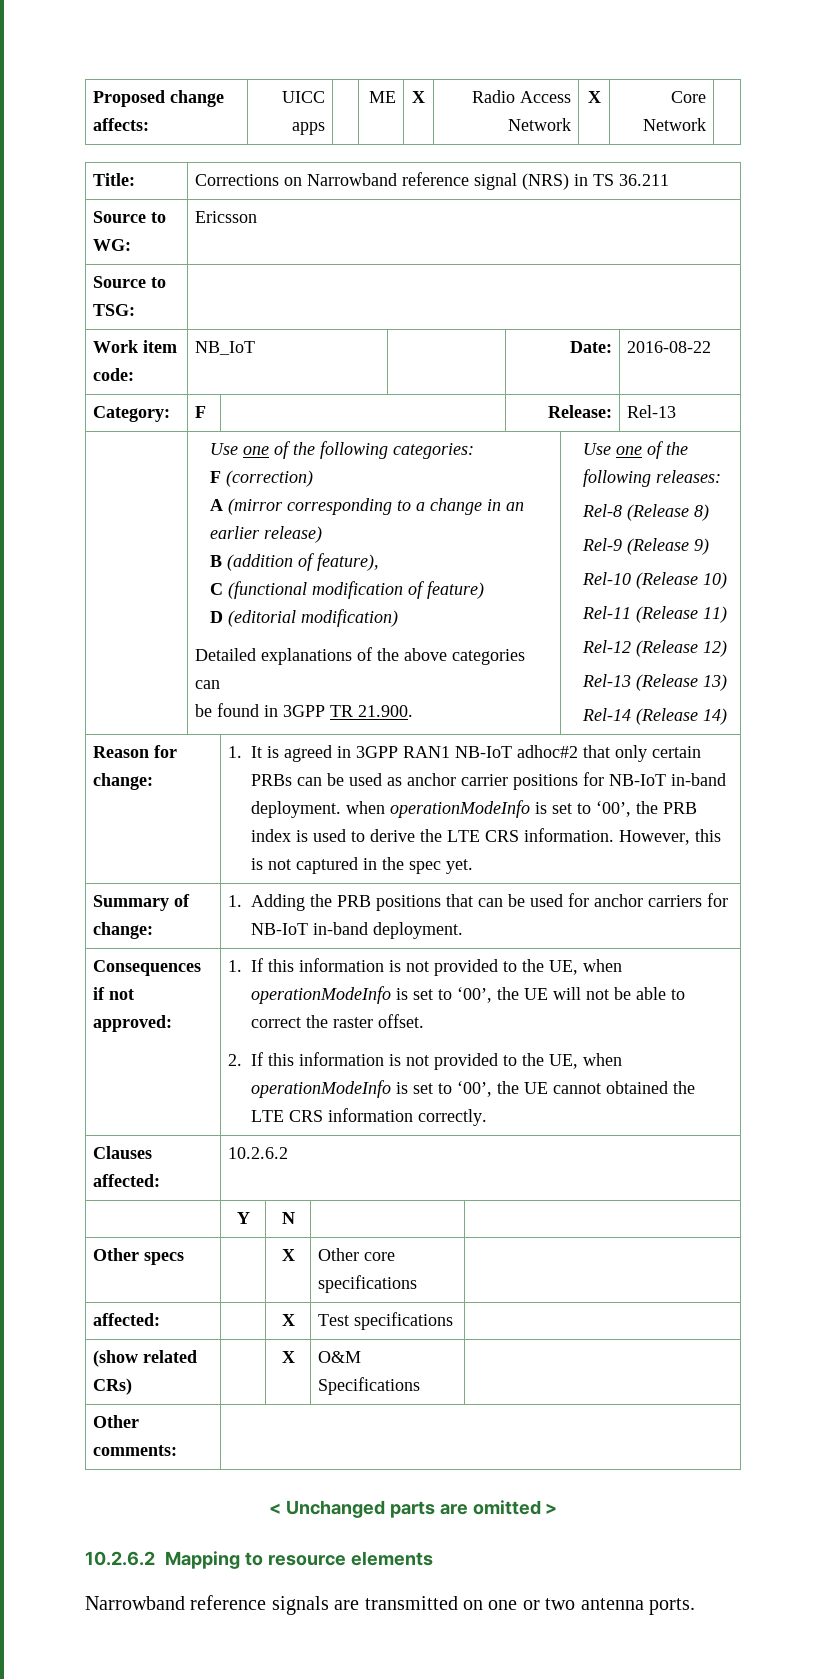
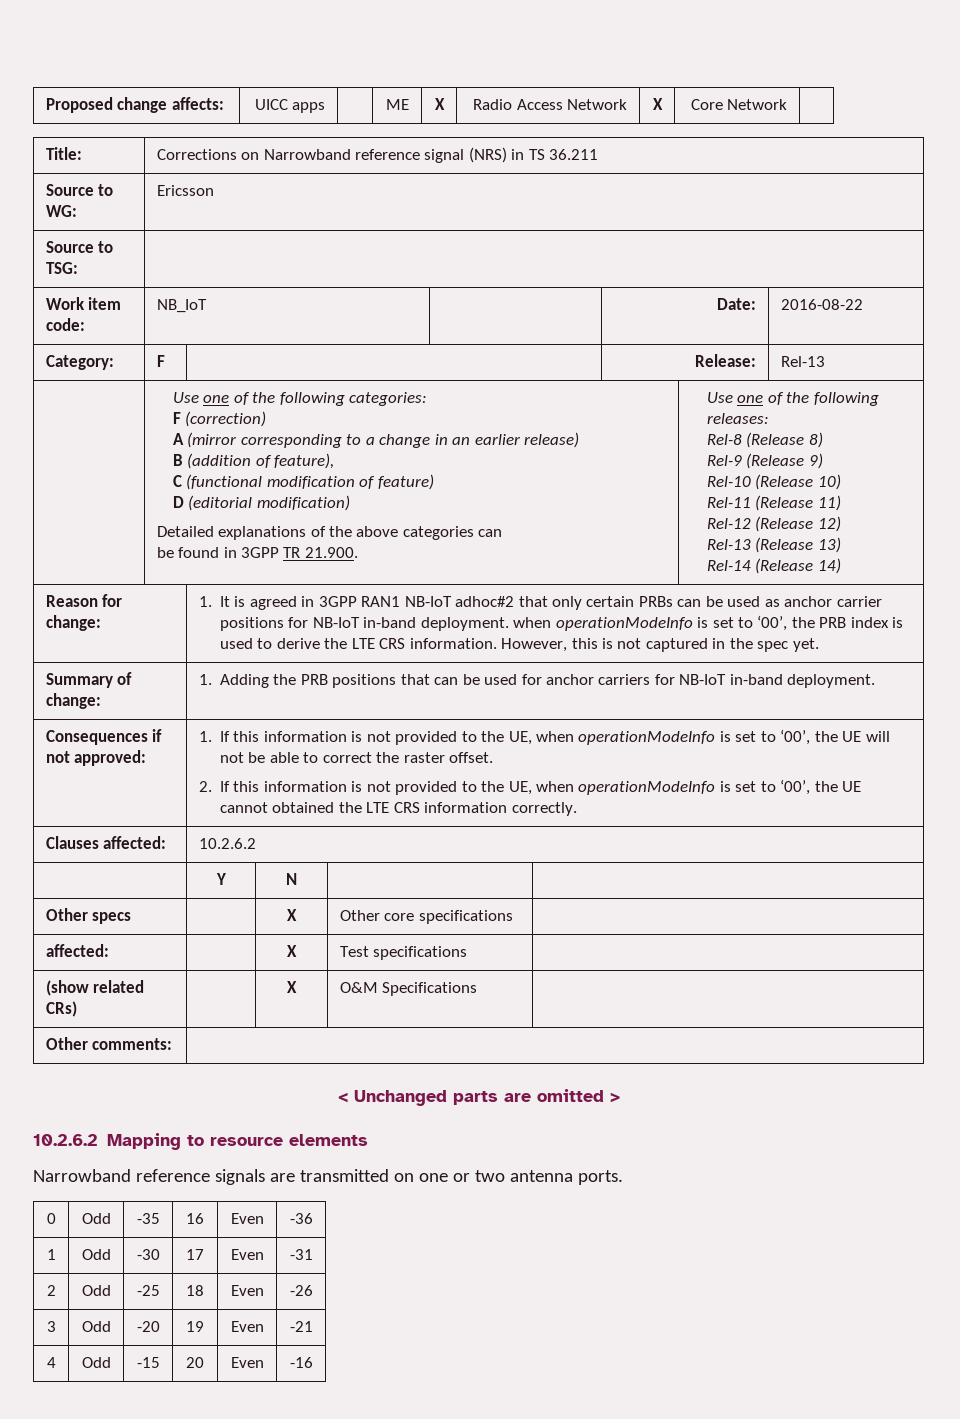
+ 0 | Odd | -35 | 16 | Even | -36
+ 1 | Odd | -30 | 17 | Even | -31
+ 2 | Odd | -25 | 18 | Even | -26
+ 3 | Odd | -20 | 19 | Even | -21
+ 4 | Odd | -15 | 20 | Even | -16

